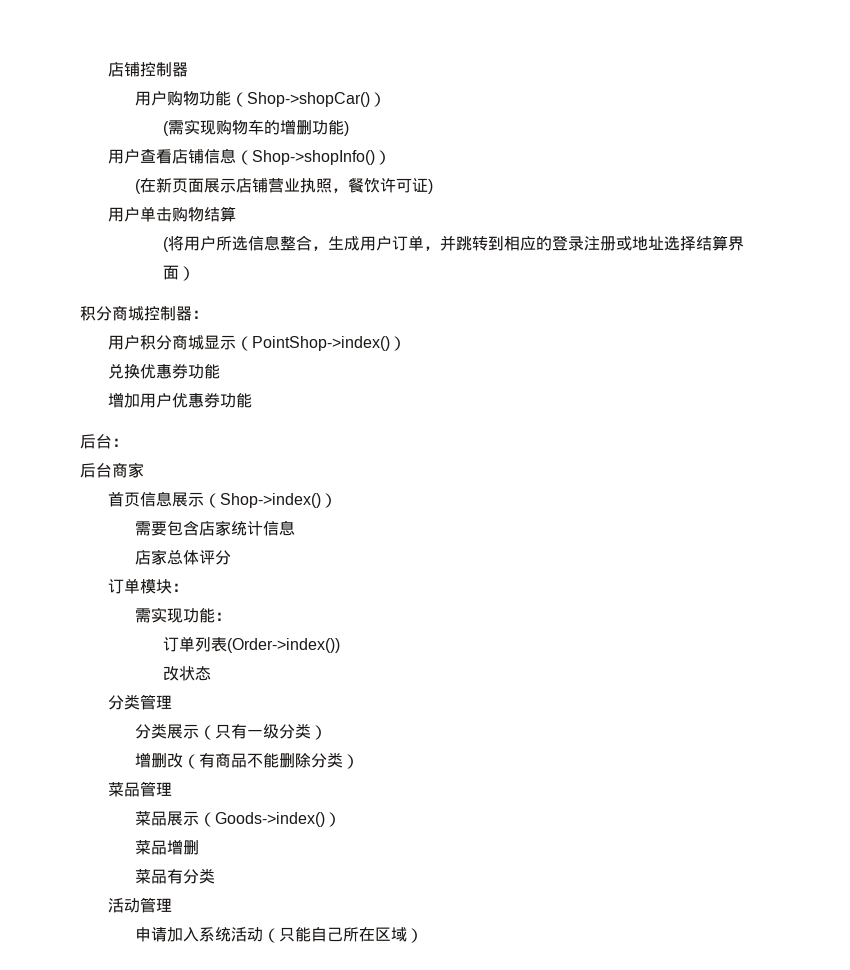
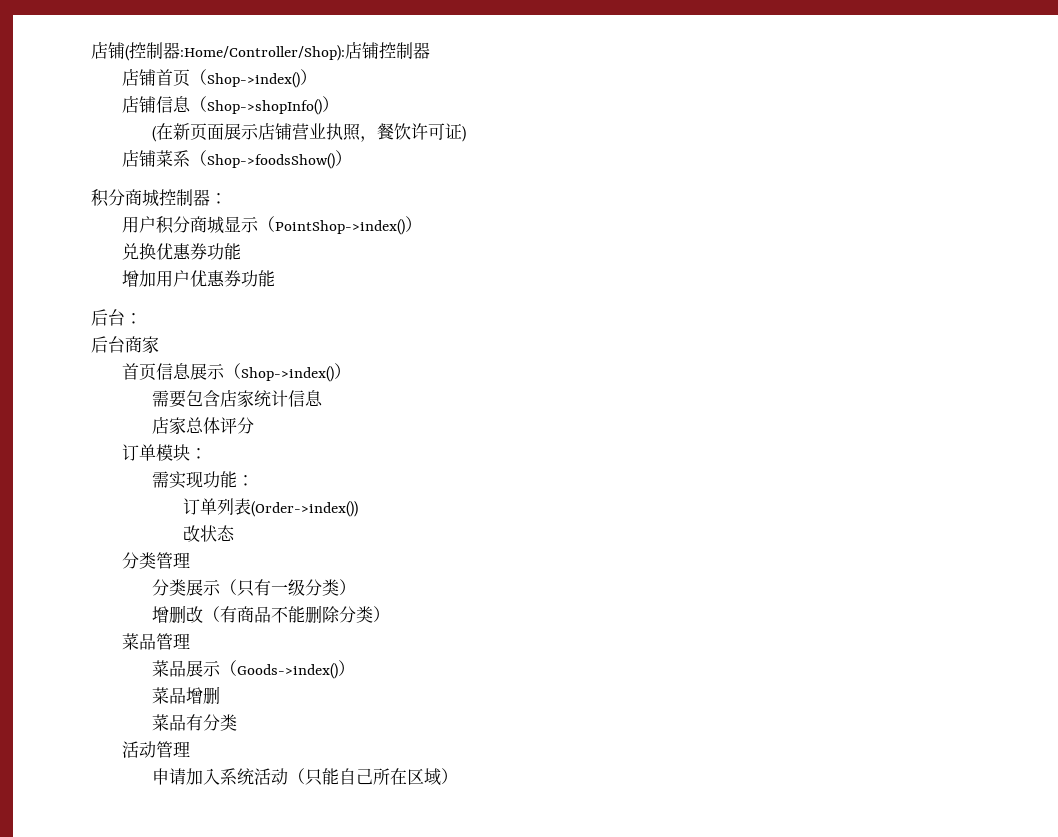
- 店铺控制器
- 用户购物功能（Shop->shopCar()）
- (需实现购物车的增删功能)
- 用户查看店铺信息（Shop->shopInfo()）
+ 店铺(控制器:Home/Controller/Shop):店铺控制器
+ 店铺首页（Shop->index()）
+ 店铺信息（Shop->shopInfo()）
- 用户单击购物结算
- (将用户所选信息整合，生成用户订单，并跳转到相应的登录注册或地址选择结算界面）
+ 店铺菜系（Shop->foodsShow()）

